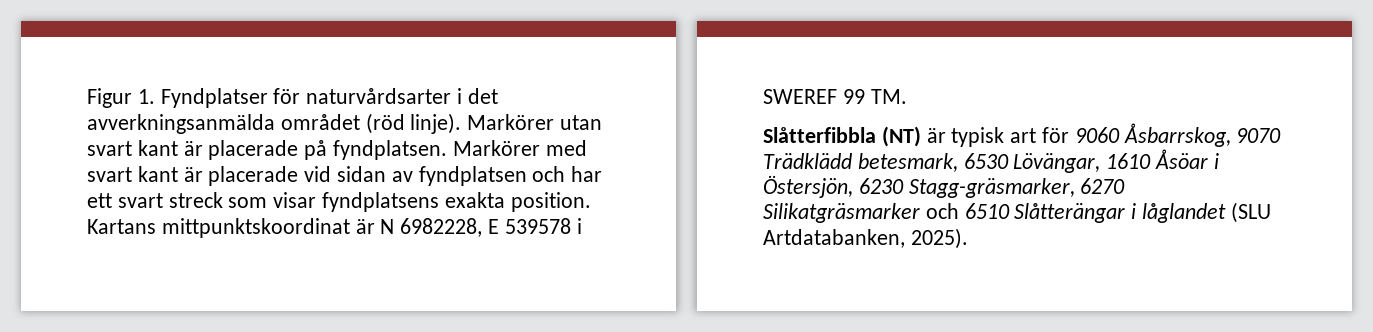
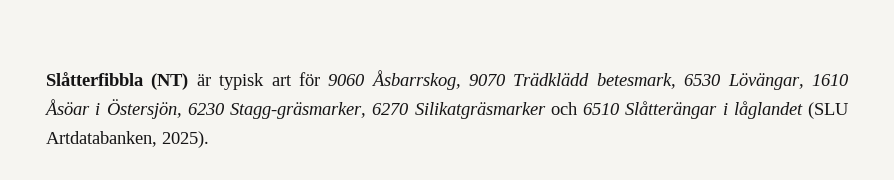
- Figur 1. Fyndplatser för naturvårdsarter i det avverkningsanmälda området (röd linje). Markörer utan svart kant är placerade på fyndplatsen. Markörer med svart kant är placerade vid sidan av fyndplatsen och har ett svart streck som visar fyndplatsens exakta position. Kartans mittpunktskoordinat är N 6982228, E 539578 i SWEREF 99 TM.

